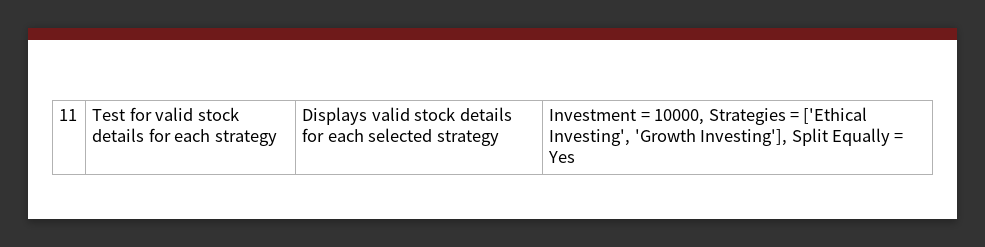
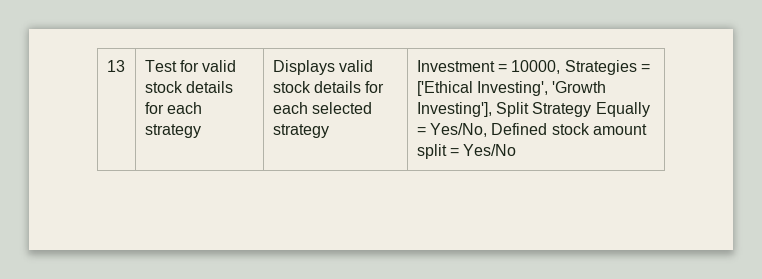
- 11 | Test for valid stock details for each strategy | Displays valid stock details for each selected strategy | Investment = 10000, Strategies = ['Ethical Investing', 'Growth Investing'], Split Equally = Yes
+ 13 | Test for valid stock details for each strategy | Displays valid stock details for each selected strategy | Investment = 10000, Strategies = ['Ethical Investing', 'Growth Investing'], Split Strategy Equally = Yes/No, Defined stock amount split = Yes/No

